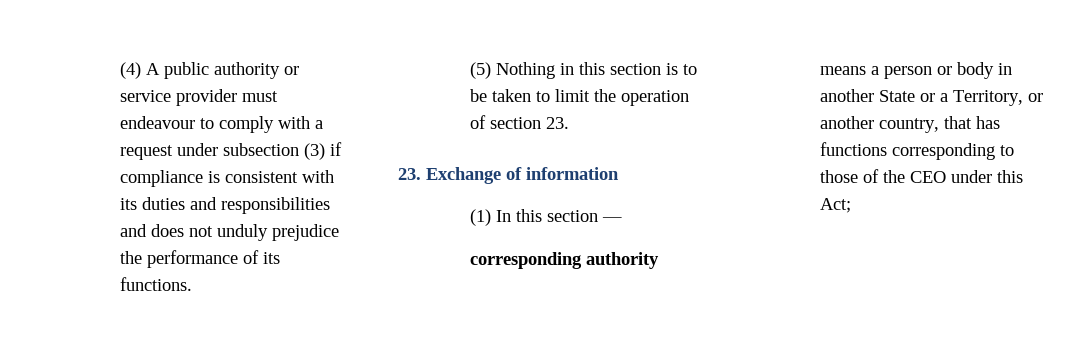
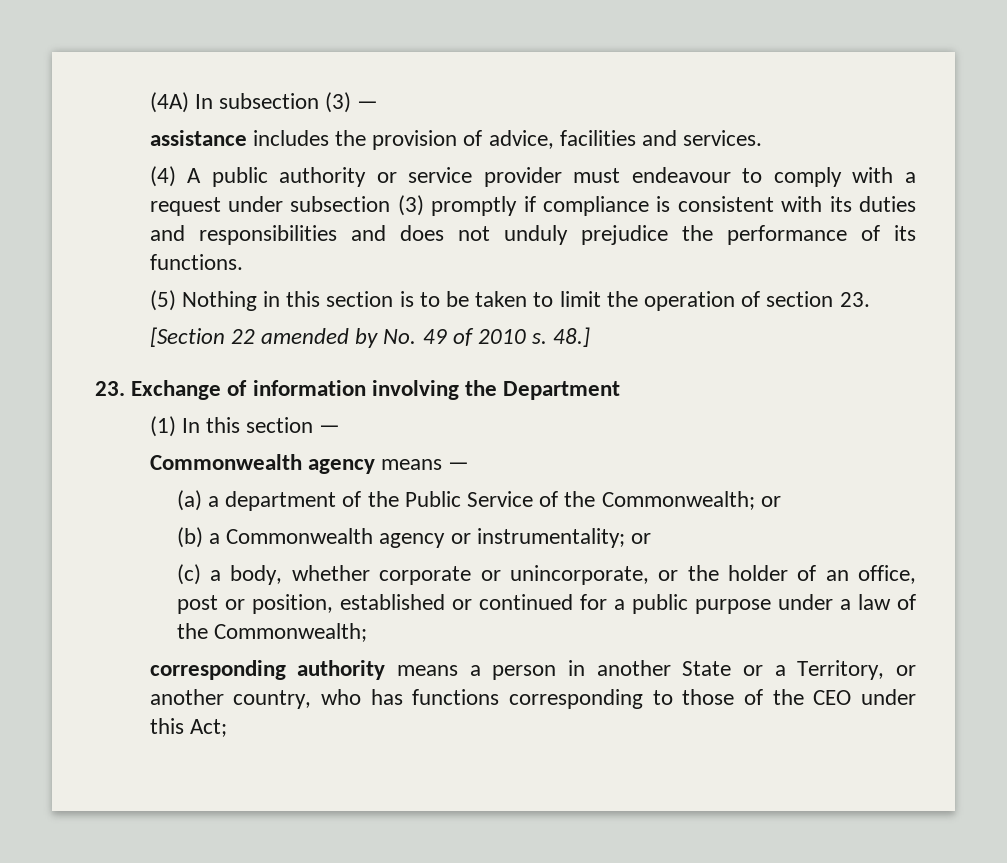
+ (4A) In subsection (3) —
+ assistance includes the provision of advice, facilities and services.
- (4) A public authority or service provider must endeavour to comply with a request under subsection (3) if compliance is consistent with its duties and responsibilities and does not unduly prejudice the performance of its functions.
+ (4) A public authority or service provider must endeavour to comply with a request under subsection (3) promptly if compliance is consistent with its duties and responsibilities and does not unduly prejudice the performance of its functions.
+ [Section 22 amended by No. 49 of 2010 s. 48.]
- 23. Exchange of information
+ 23. Exchange of information involving the Department
+ Commonwealth agency means —
+ (a) a department of the Public Service of the Commonwealth; or
+ (b) a Commonwealth agency or instrumentality; or
+ (c) a body, whether corporate or unincorporate, or the holder of an office, post or position, established or continued for a public purpose under a law of the Commonwealth;
- corresponding authority means a person or body in another State or a Territory, or another country, that has functions corresponding to those of the CEO under this Act;
+ corresponding authority means a person in another State or a Territory, or another country, who has functions corresponding to those of the CEO under this Act;

